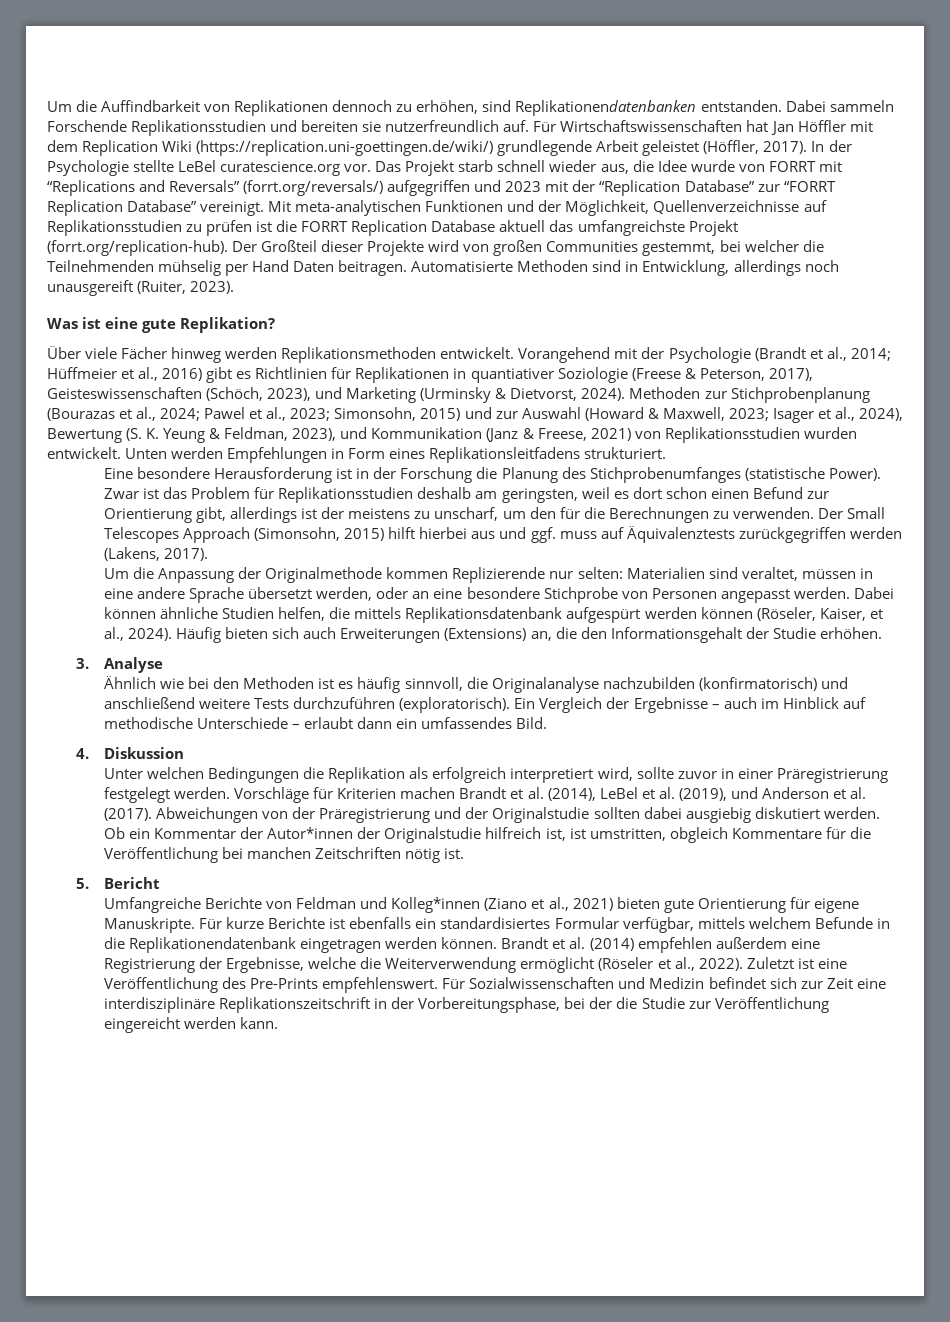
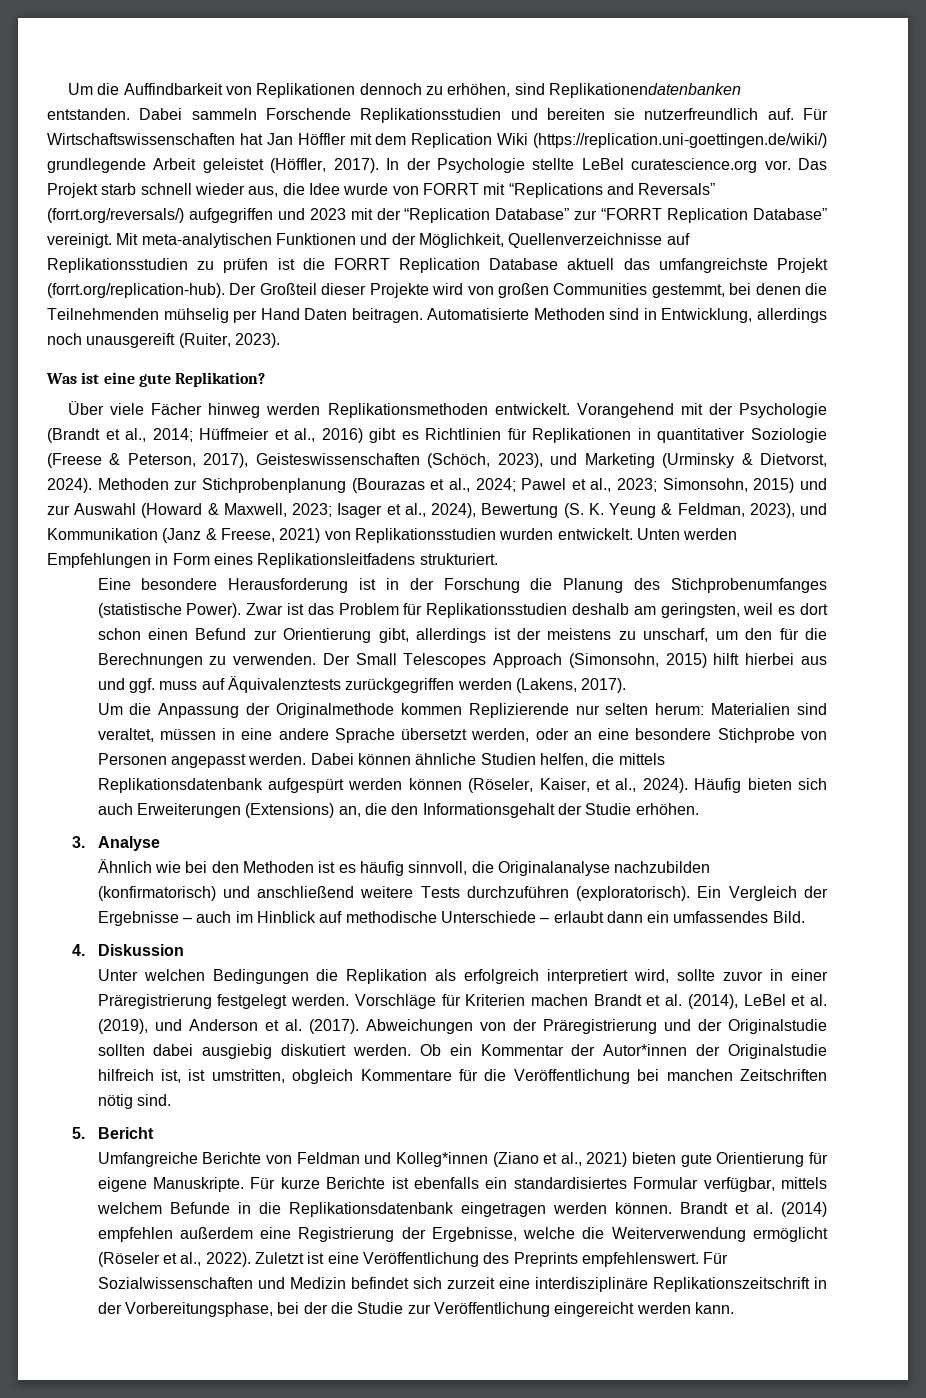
- Mit meta-analytischen Funktionen und der Möglichkeit, Quellenverzeichnisse auf Replikationsstudien zu prüfen ist die FORRT Replication Database aktuell das umfangreichste Projekt (forrt.org/replication-hub). Der Großteil dieser Projekte wird von großen Communities gestemmt, bei welcher die Teilnehmenden mühselig per Hand Daten beitragen.
+ Mit meta-analytischen Funktionen und der Möglichkeit, Quellenverzeichnisse auf Replikationsstudien zu prüfen ist die FORRT Replication Database aktuell das umfangreichste Projekt (forrt.org/replication-hub). Der Großteil dieser Projekte wird von großen Communities gestemmt, bei denen die Teilnehmenden mühselig per Hand Daten beitragen.
- Vorangehend mit der Psychologie (Brandt et al., 2014; Hüffmeier et al., 2016) gibt es Richtlinien für Replikationen in quantiativer Soziologie (Freese & Peterson, 2017), Geisteswissenschaften (Schöch, 2023), und Marketing (Urminsky & Dietvorst, 2024).
+ Vorangehend mit der Psychologie (Brandt et al., 2014; Hüffmeier et al., 2016) gibt es Richtlinien für Replikationen in quantitativer Soziologie (Freese & Peterson, 2017), Geisteswissenschaften (Schöch, 2023), und Marketing (Urminsky & Dietvorst, 2024).
- Um die Anpassung der Originalmethode kommen Replizierende nur selten: Materialien sind veraltet, müssen in eine andere Sprache übersetzt werden, oder an eine besondere Stichprobe von Personen angepasst werden.
+ Um die Anpassung der Originalmethode kommen Replizierende nur selten herum: Materialien sind veraltet, müssen in eine andere Sprache übersetzt werden, oder an eine besondere Stichprobe von Personen angepasst werden.
- Ob ein Kommentar der Autor*innen der Originalstudie hilfreich ist, ist umstritten, obgleich Kommentare für die Veröffentlichung bei manchen Zeitschriften nötig ist.
+ Ob ein Kommentar der Autor*innen der Originalstudie hilfreich ist, ist umstritten, obgleich Kommentare für die Veröffentlichung bei manchen Zeitschriften nötig sind.
- Für kurze Berichte ist ebenfalls ein standardisiertes Formular verfügbar, mittels welchem Befunde in die Replikationendatenbank eingetragen werden können.
+ Für kurze Berichte ist ebenfalls ein standardisiertes Formular verfügbar, mittels welchem Befunde in die Replikationsdatenbank eingetragen werden können.
- Zuletzt ist eine Veröffentlichung des Pre-Prints empfehlenswert.
+ Zuletzt ist eine Veröffentlichung des Preprints empfehlenswert.
- Für Sozialwissenschaften und Medizin befindet sich zur Zeit eine interdisziplinäre Replikationszeitschrift in der Vorbereitungsphase, bei der die Studie zur Veröffentlichung eingereicht werden kann.
+ Für Sozialwissenschaften und Medizin befindet sich zurzeit eine interdisziplinäre Replikationszeitschrift in der Vorbereitungsphase, bei der die Studie zur Veröffentlichung eingereicht werden kann.

